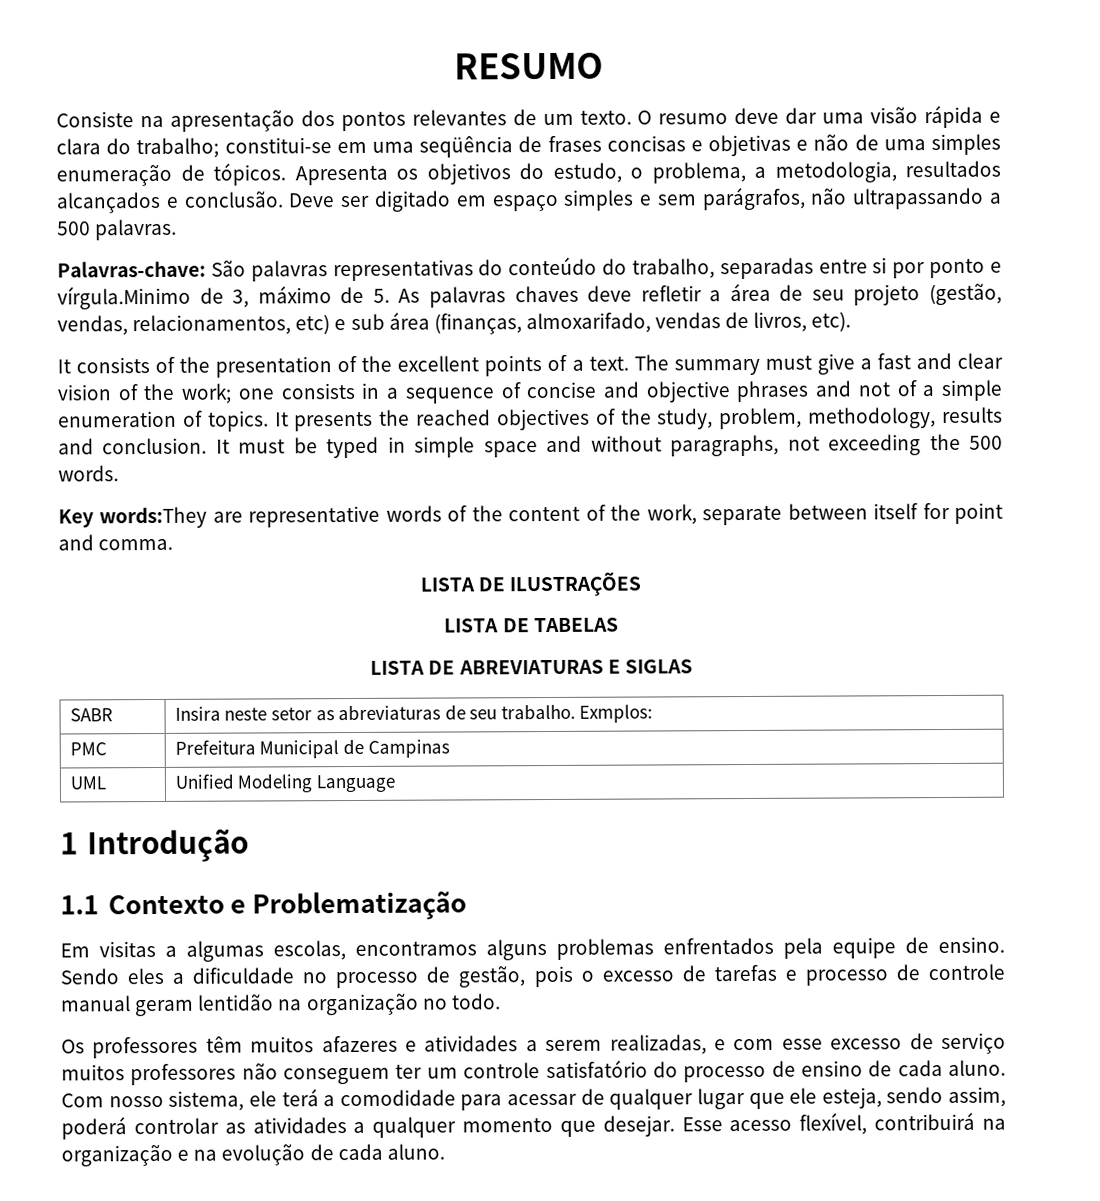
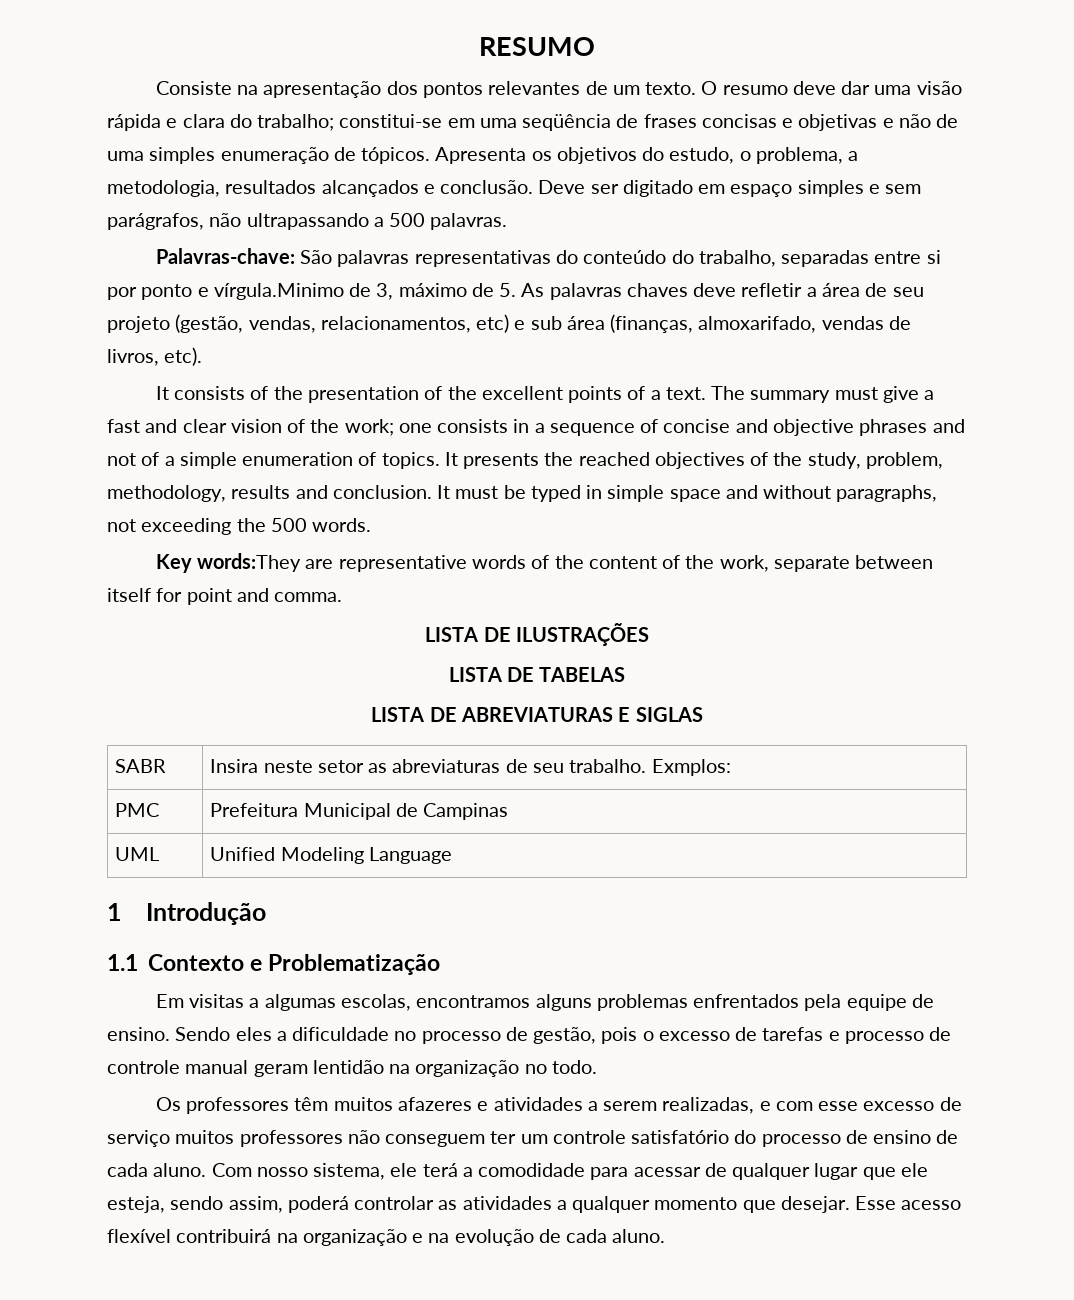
- Esse acesso flexível, contribuirá na organização e na evolução de cada aluno.
+ Esse acesso flexível contribuirá na organização e na evolução de cada aluno.

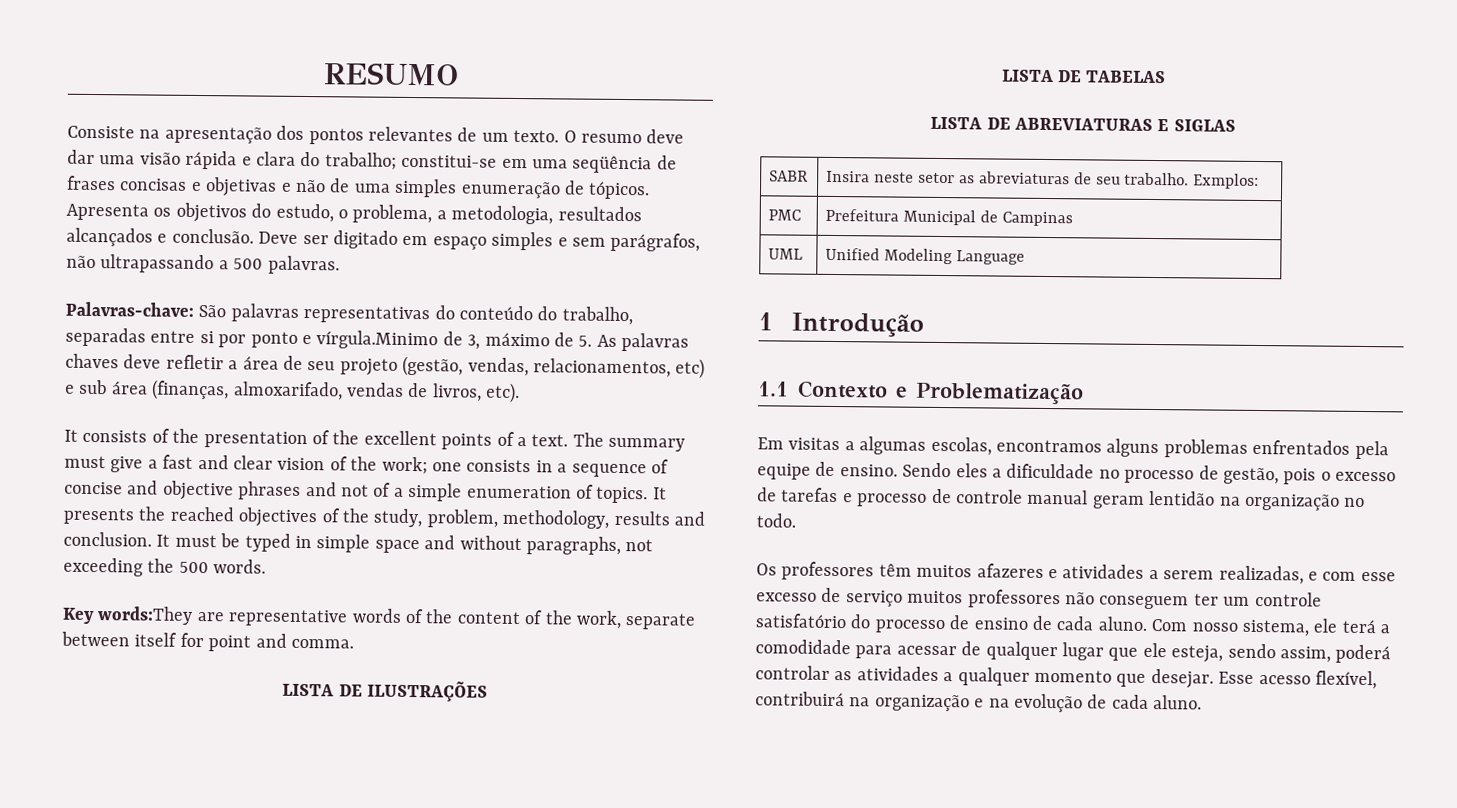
- Esse acesso flexível contribuirá na organização e na evolução de cada aluno.
+ Esse acesso flexível, contribuirá na organização e na evolução de cada aluno.

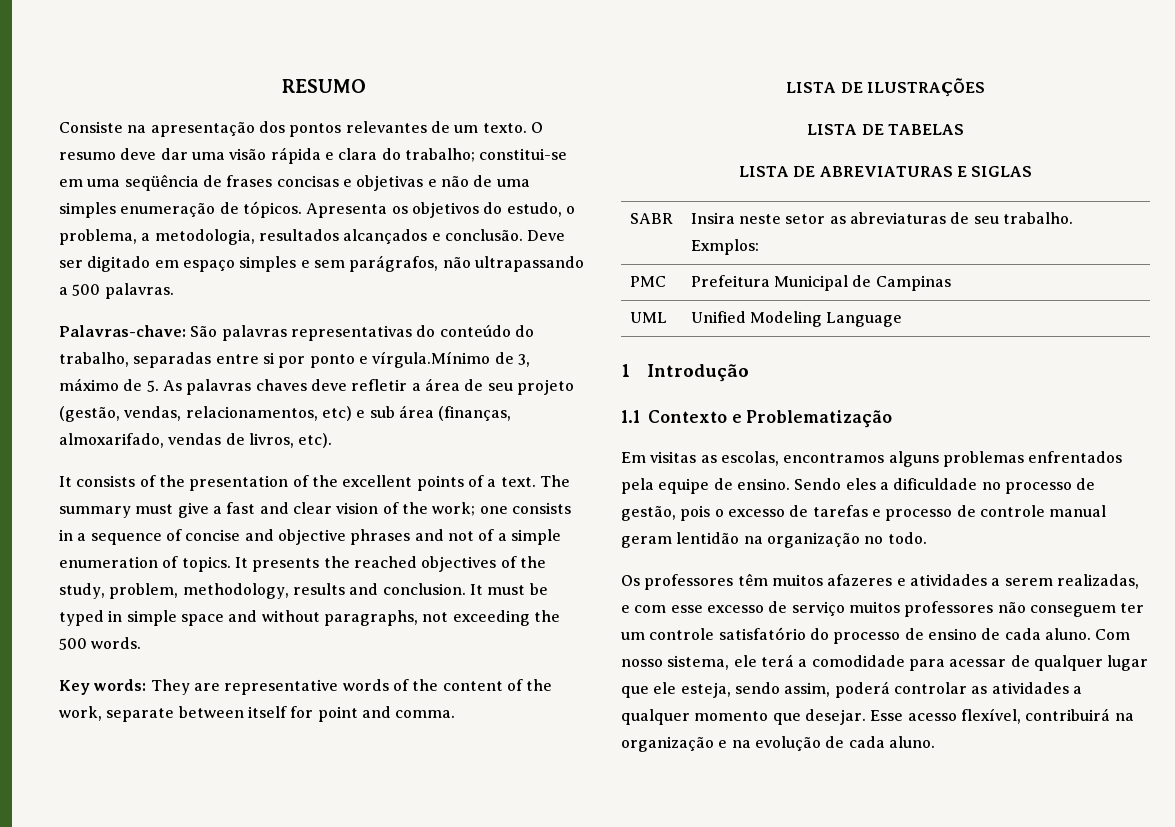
- Palavras-chave: São palavras representativas do conteúdo do trabalho, separadas entre si por ponto e vírgula.Minimo de 3, máximo de 5. As palavras chaves deve refletir a área de seu projeto (gestão, vendas, relacionamentos, etc) e sub área (finanças, almoxarifado, vendas de livros, etc).
+ Palavras-chave: São palavras representativas do conteúdo do trabalho, separadas entre si por ponto e vírgula.Mínimo de 3, máximo de 5. As palavras chaves deve refletir a área de seu projeto (gestão, vendas, relacionamentos, etc) e sub área (finanças, almoxarifado, vendas de livros, etc).
- Key words:They are representative words of the content of the work, separate between itself for point and comma.
+ Key words: They are representative words of the content of the work, separate between itself for point and comma.
- Em visitas a algumas escolas, encontramos alguns problemas enfrentados pela equipe de ensino.
+ Em visitas as escolas, encontramos alguns problemas enfrentados pela equipe de ensino.

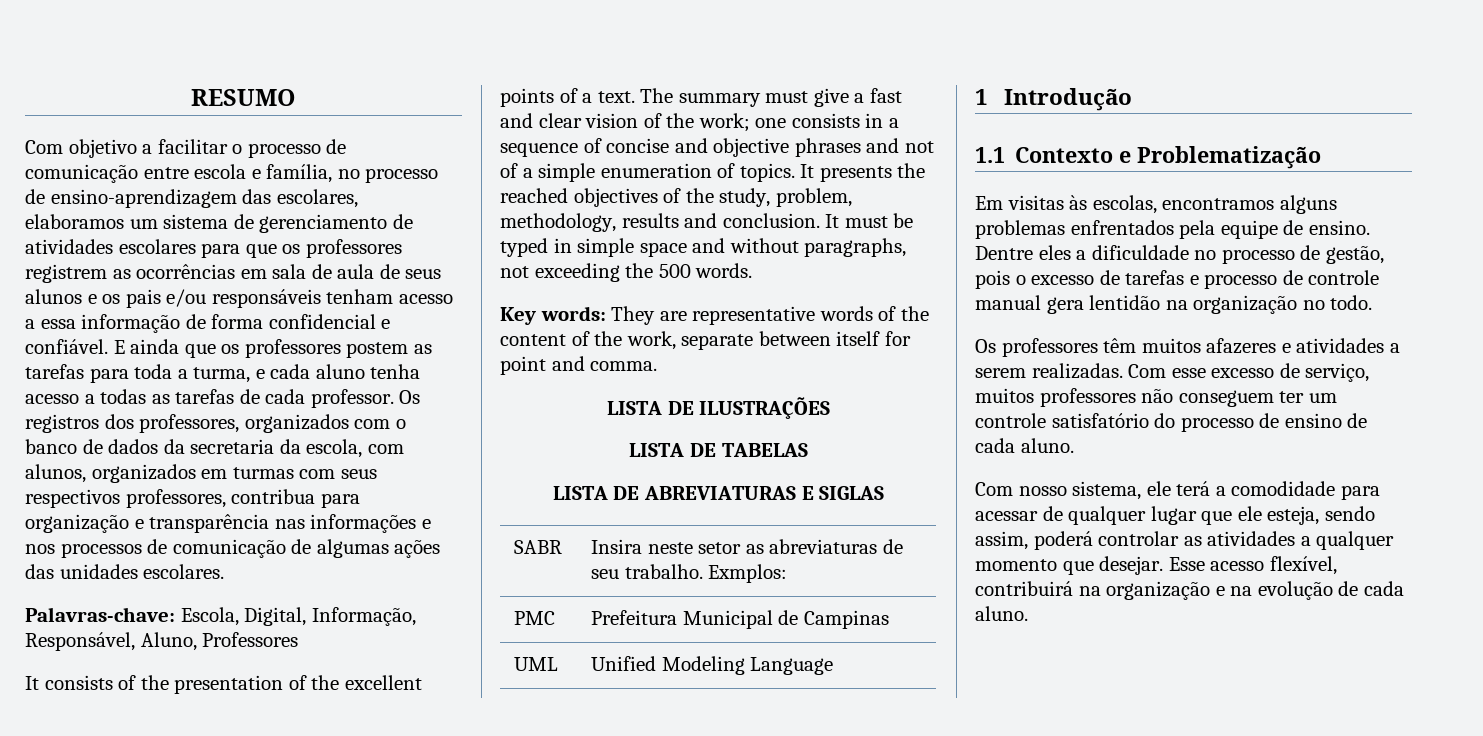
- Consiste na apresentação dos pontos relevantes de um texto. O resumo deve dar uma visão rápida e clara do trabalho; constitui-se em uma seqüência de frases concisas e objetivas e não de uma simples enumeração de tópicos. Apresenta os objetivos do estudo, o problema, a metodologia, resultados alcançados e conclusão. Deve ser digitado em espaço simples e sem parágrafos, não ultrapassando a 500 palavras.
- Palavras-chave: São palavras representativas do conteúdo do trabalho, separadas entre si por ponto e vírgula.Mínimo de 3, máximo de 5. As palavras chaves deve refletir a área de seu projeto (gestão, vendas, relacionamentos, etc) e sub área (finanças, almoxarifado, vendas de livros, etc).
+ Com objetivo a facilitar o processo de comunicação entre escola e família, no processo de ensino-aprendizagem das escolares, elaboramos um sistema de gerenciamento de atividades escolares para que os professores registrem as ocorrências em sala de aula de seus alunos e os pais e/ou responsáveis tenham acesso a essa informação de forma confidencial e confiável. E ainda que os professores postem as tarefas para toda a turma, e cada aluno tenha acesso a todas as tarefas de cada professor. Os registros dos professores, organizados com o banco de dados da secretaria da escola, com alunos, organizados em turmas com seus respectivos professores, contribua para organização e transparência nas informações e nos processos de comunicação de algumas ações das unidades escolares.
+ Palavras-chave: Escola, Digital, Informação, Responsável, Aluno, Professores
- Em visitas as escolas, encontramos alguns problemas enfrentados pela equipe de ensino.
+ Em visitas às escolas, encontramos alguns problemas enfrentados pela equipe de ensino.
- Sendo eles a dificuldade no processo de gestão, pois o excesso de tarefas e processo de controle manual geram lentidão na organização no todo.
+ Dentre eles a dificuldade no processo de gestão, pois o excesso de tarefas e processo de controle manual gera lentidão na organização no todo.
- Os professores têm muitos afazeres e atividades a serem realizadas, e com esse excesso de serviço muitos professores não conseguem ter um controle satisfatório do processo de ensino de cada aluno. Com nosso sistema, ele terá a comodidade para acessar de qualquer lugar que ele esteja, sendo assim, poderá controlar as atividades a qualquer momento que desejar.
+ Os professores têm muitos afazeres e atividades a serem realizadas. Com esse excesso de serviço, muitos professores não conseguem ter um controle satisfatório do processo de ensino de cada aluno.
+ Com nosso sistema, ele terá a comodidade para acessar de qualquer lugar que ele esteja, sendo assim, poderá controlar as atividades a qualquer momento que desejar.

